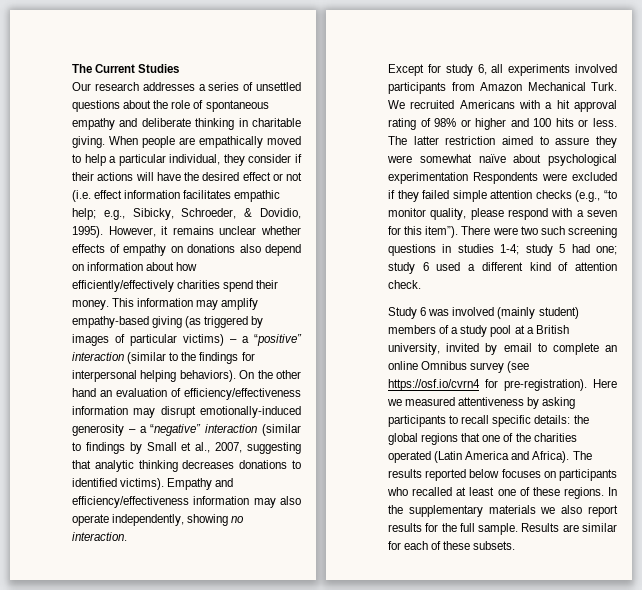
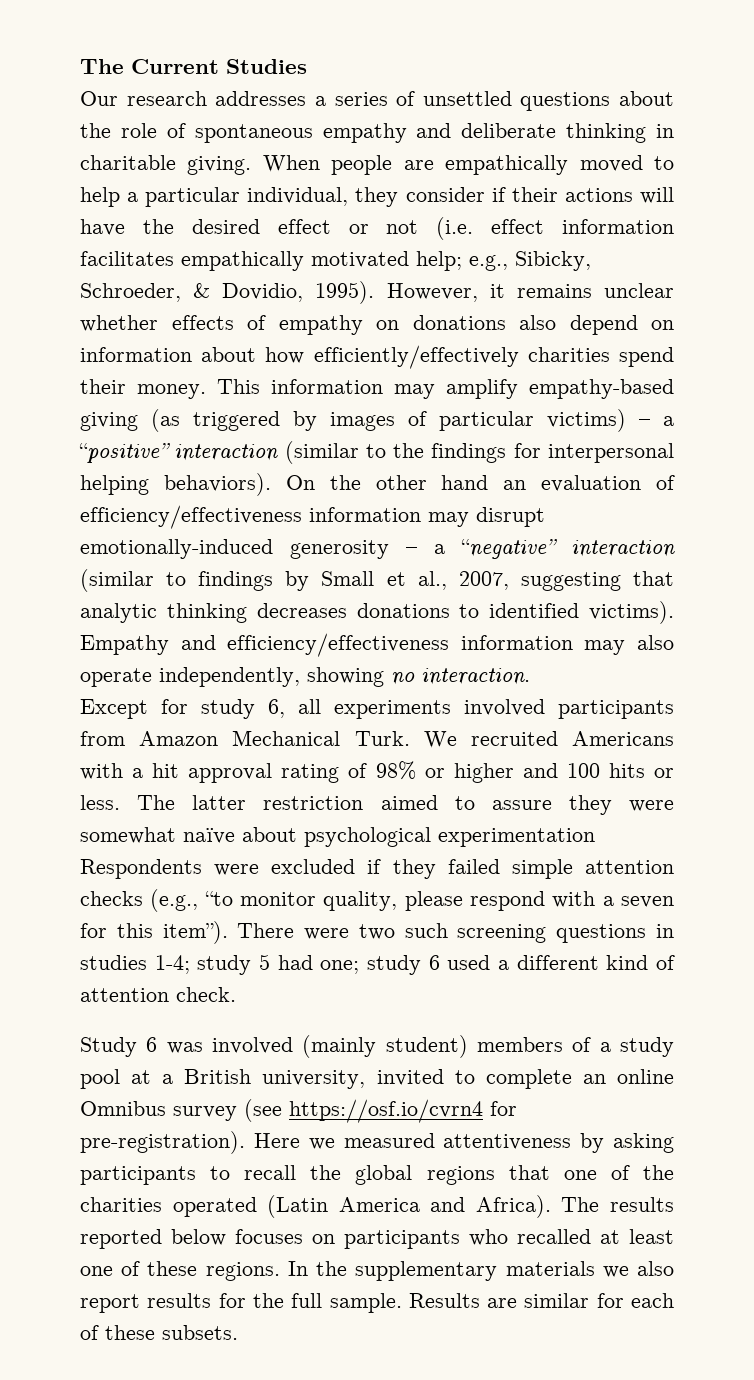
- When people are empathically moved to help a particular individual, they consider if their actions will have the desired effect or not (i.e. effect information facilitates empathic help; e.g., Sibicky, Schroeder, & Dovidio, 1995).
+ When people are empathically moved to help a particular individual, they consider if their actions will have the desired effect or not (i.e. effect information facilitates empathically motivated help; e.g., Sibicky, Schroeder, & Dovidio, 1995).
- Study 6 was involved (mainly student) members of a study pool at a British university, invited by email to complete an online Omnibus survey (see https://osf.io/cvrn4 for pre-registration).
+ Study 6 was involved (mainly student) members of a study pool at a British university, invited to complete an online Omnibus survey (see https://osf.io/cvrn4 for pre-registration).
- Here we measured attentiveness by asking participants to recall specific details: the global regions that one of the charities operated (Latin America and Africa).
+ Here we measured attentiveness by asking participants to recall the global regions that one of the charities operated (Latin America and Africa).

